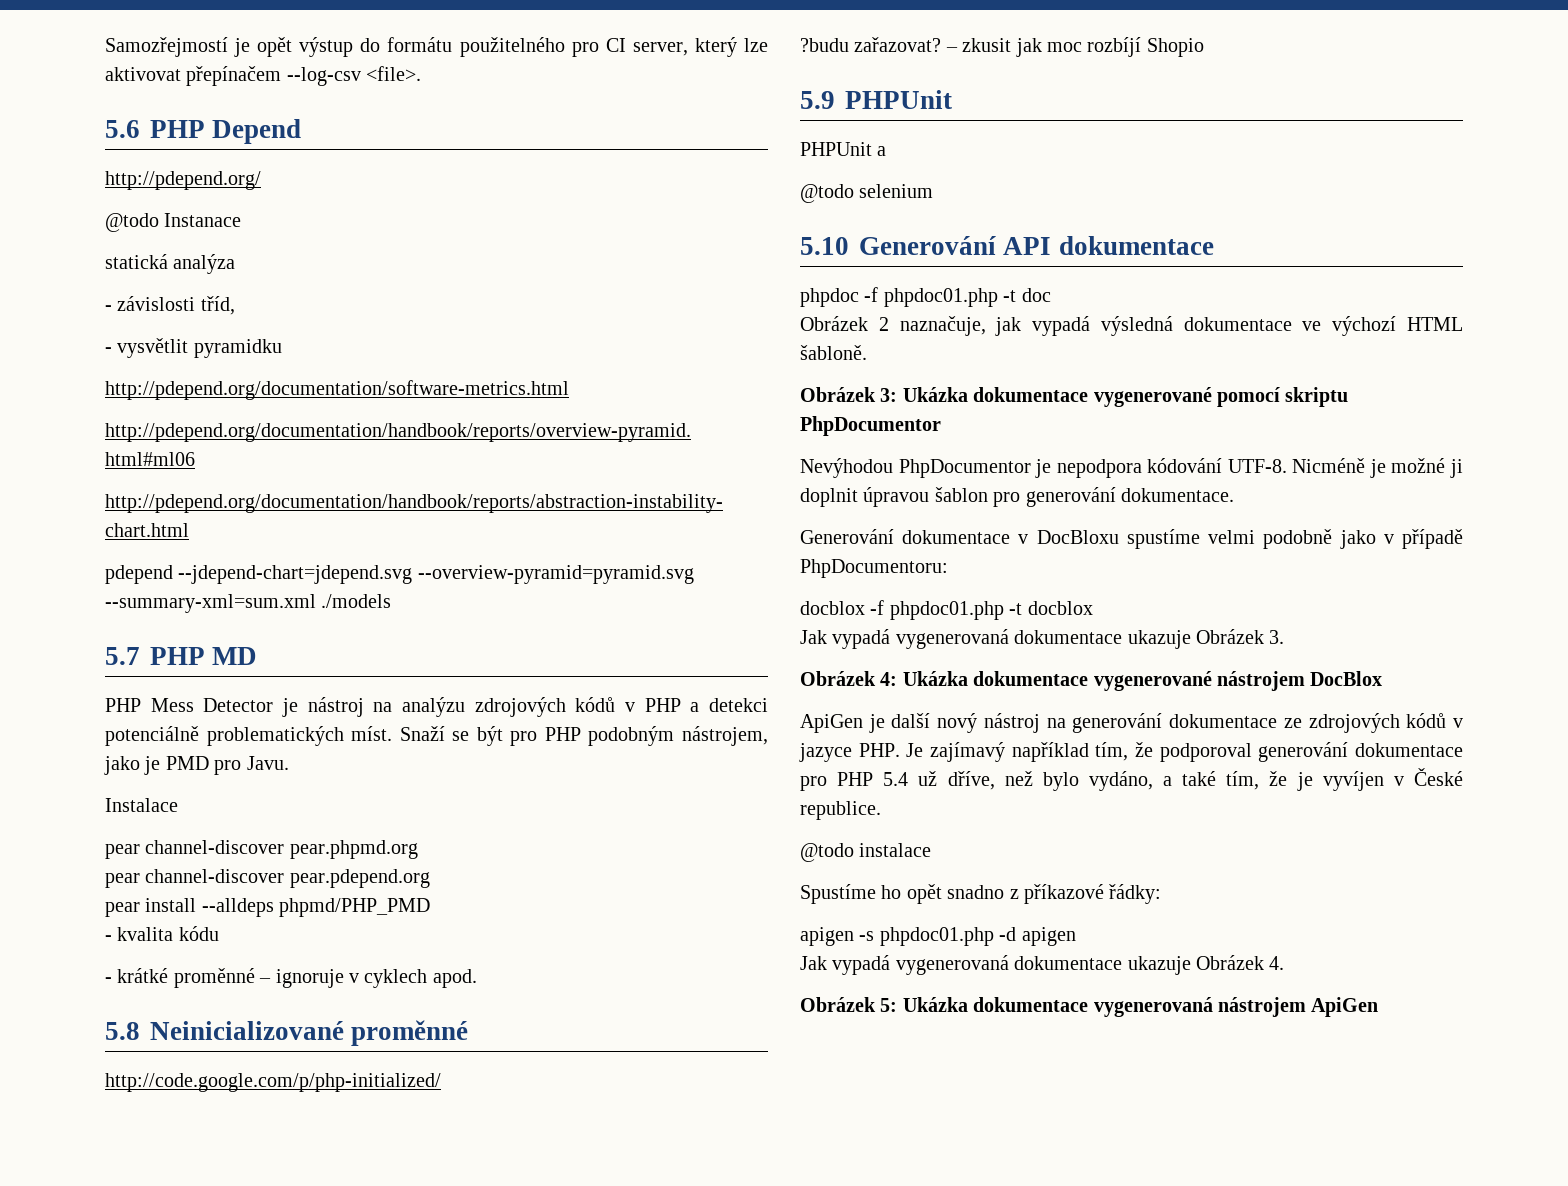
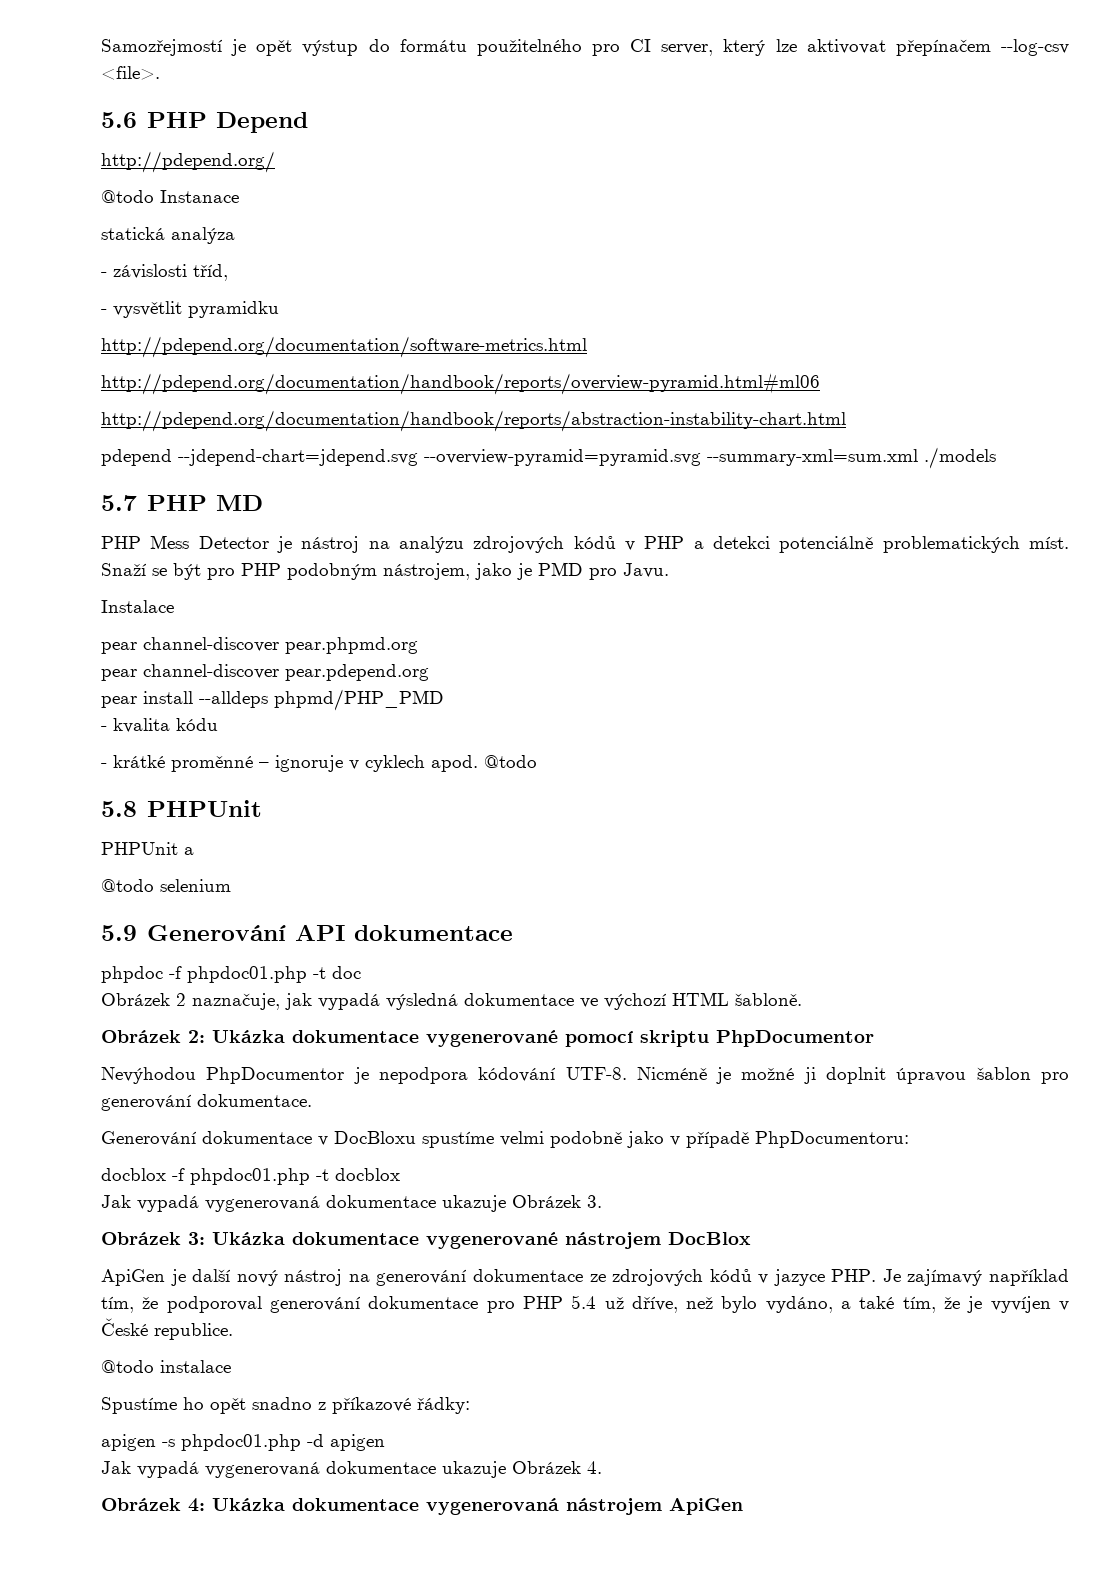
- - krátké proměnné – ignoruje v cyklech apod.
- 5.8 Neinicializované proměnné
- http://code.google.com/p/php-initialized/
- ?budu zařazovat? – zkusit jak moc rozbíjí Shopio
- 5.9 PHPUnit
+ - krátké proměnné – ignoruje v cyklech apod. @todo
+ 5.8 PHPUnit
- 5.10 Generování API dokumentace
+ 5.9 Generování API dokumentace
- Obrázek 3: Ukázka dokumentace vygenerované pomocí skriptu PhpDocumentor
+ Obrázek 2: Ukázka dokumentace vygenerované pomocí skriptu PhpDocumentor
- Obrázek 4: Ukázka dokumentace vygenerované nástrojem DocBlox
+ Obrázek 3: Ukázka dokumentace vygenerované nástrojem DocBlox
- Obrázek 5: Ukázka dokumentace vygenerovaná nástrojem ApiGen
+ Obrázek 4: Ukázka dokumentace vygenerovaná nástrojem ApiGen

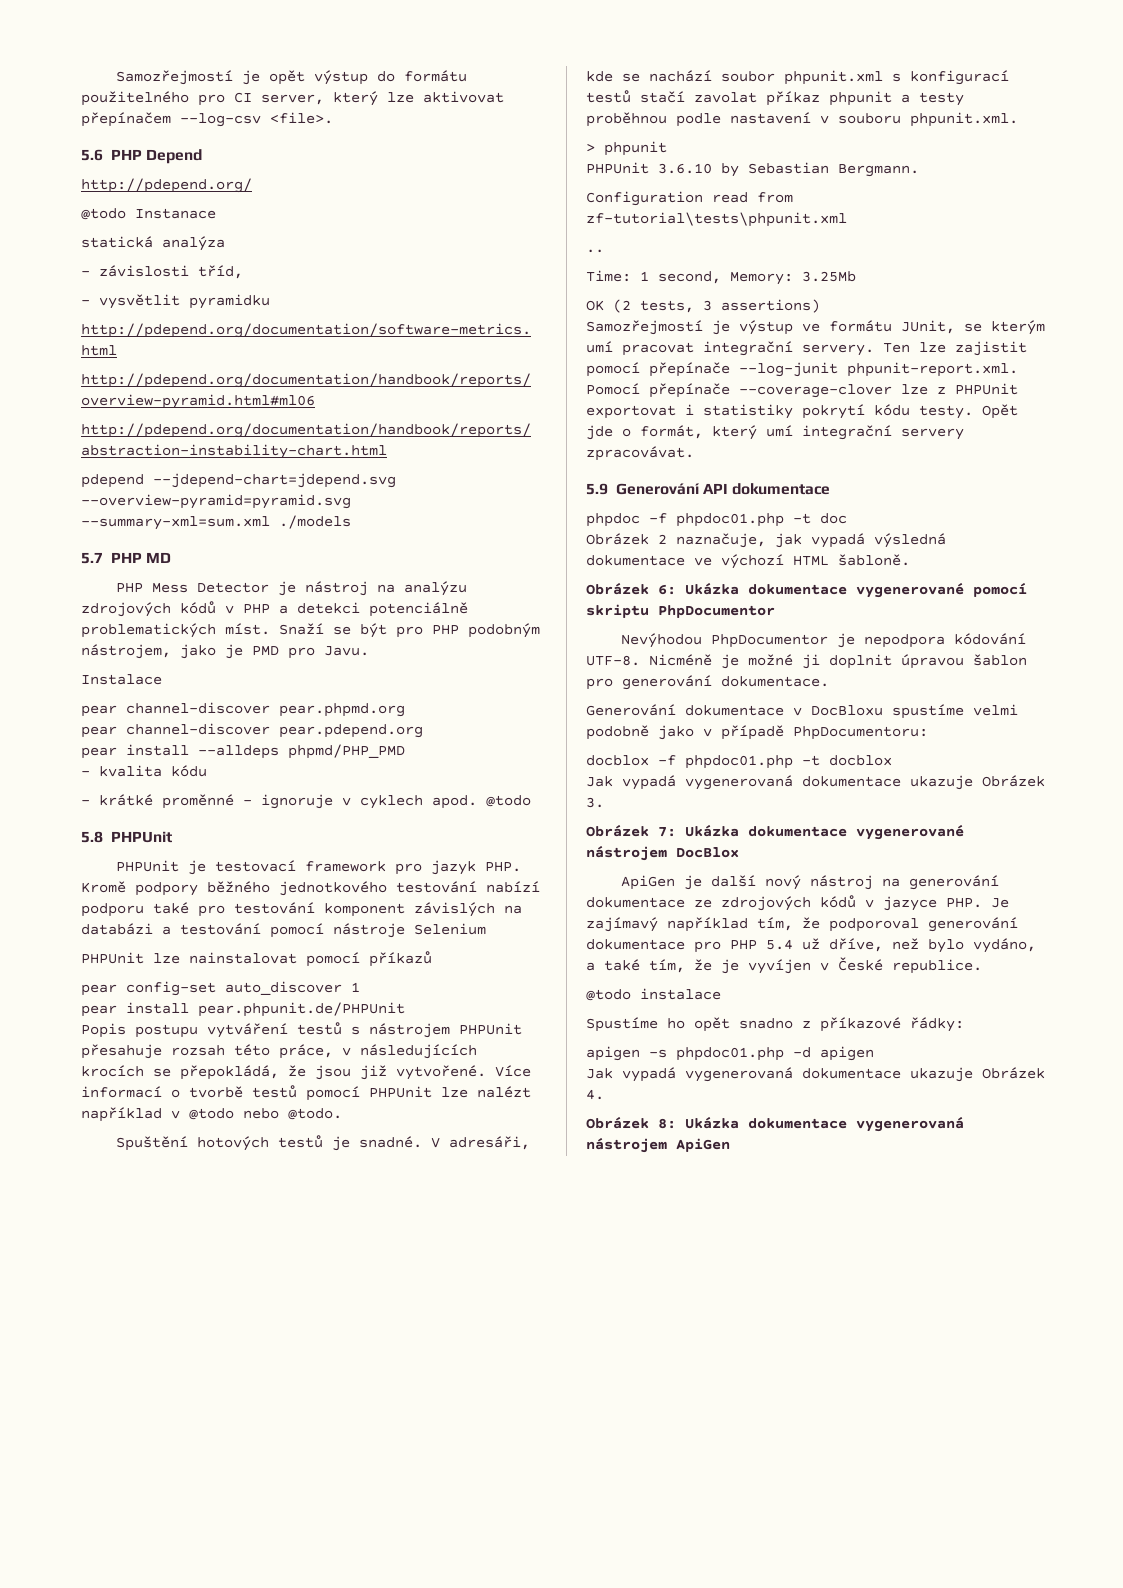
- PHPUnit a
- @todo selenium
+ PHPUnit je testovací framework pro jazyk PHP. Kromě podpory běžného jednotkového testování nabízí podporu také pro testování komponent závislých na databázi a testování pomocí nástroje Selenium
+ PHPUnit lze nainstalovat pomocí příkazů
+ pear config-set auto_discover 1
+ pear install pear.phpunit.de/PHPUnit
+ Popis postupu vytváření testů s nástrojem PHPUnit přesahuje rozsah této práce, v následujících krocích se přepokládá, že jsou již vytvořené. Více informací o tvorbě testů pomocí PHPUnit lze nalézt například v @todo nebo @todo.
+ Spuštění hotových testů je snadné. V adresáři, kde se nachází soubor phpunit.xml s konfigurací testů stačí zavolat příkaz phpunit a testy proběhnou podle nastavení v souboru phpunit.xml.
+ > phpunit
+ PHPUnit 3.6.10 by Sebastian Bergmann.
+ Configuration read from zf-tutorial\tests\phpunit.xml
+ ..
+ Time: 1 second, Memory: 3.25Mb
+ OK (2 tests, 3 assertions)
+ Samozřejmostí je výstup ve formátu JUnit, se kterým umí pracovat integrační servery. Ten lze zajistit pomocí přepínače --log-junit phpunit-report.xml. Pomocí přepínače --coverage-clover lze z PHPUnit exportovat i statistiky pokrytí kódu testy. Opět jde o formát, který umí integrační servery zpracovávat.
- Obrázek 2: Ukázka dokumentace vygenerované pomocí skriptu PhpDocumentor
+ Obrázek 6: Ukázka dokumentace vygenerované pomocí skriptu PhpDocumentor
- Obrázek 3: Ukázka dokumentace vygenerované nástrojem DocBlox
+ Obrázek 7: Ukázka dokumentace vygenerované nástrojem DocBlox
- Obrázek 4: Ukázka dokumentace vygenerovaná nástrojem ApiGen
+ Obrázek 8: Ukázka dokumentace vygenerovaná nástrojem ApiGen

